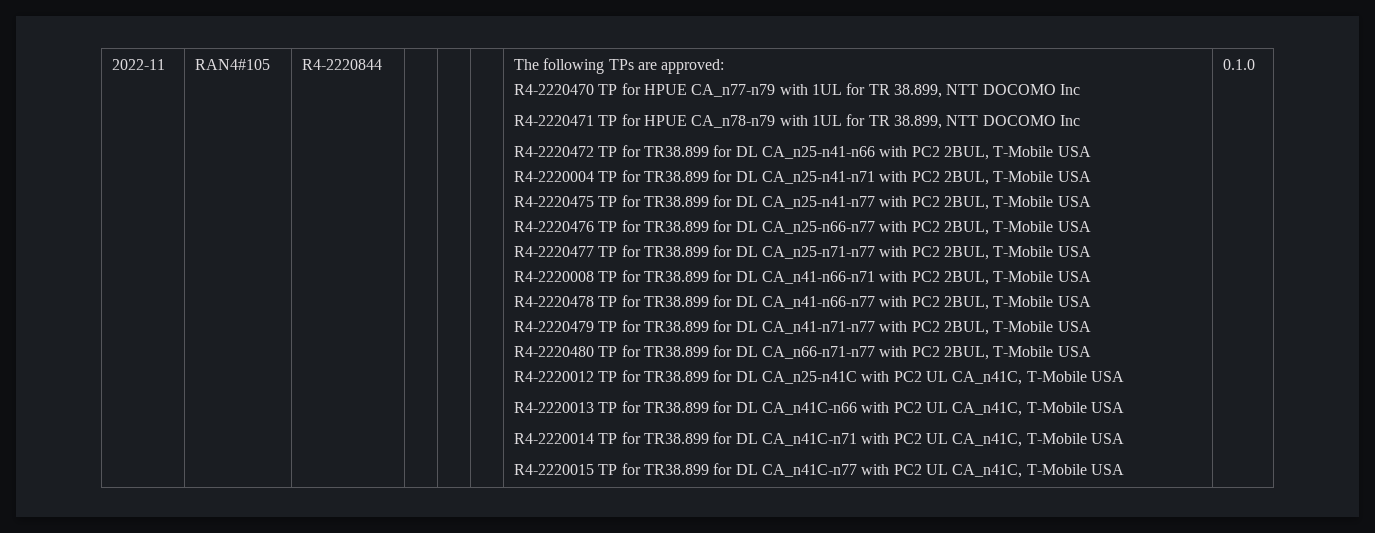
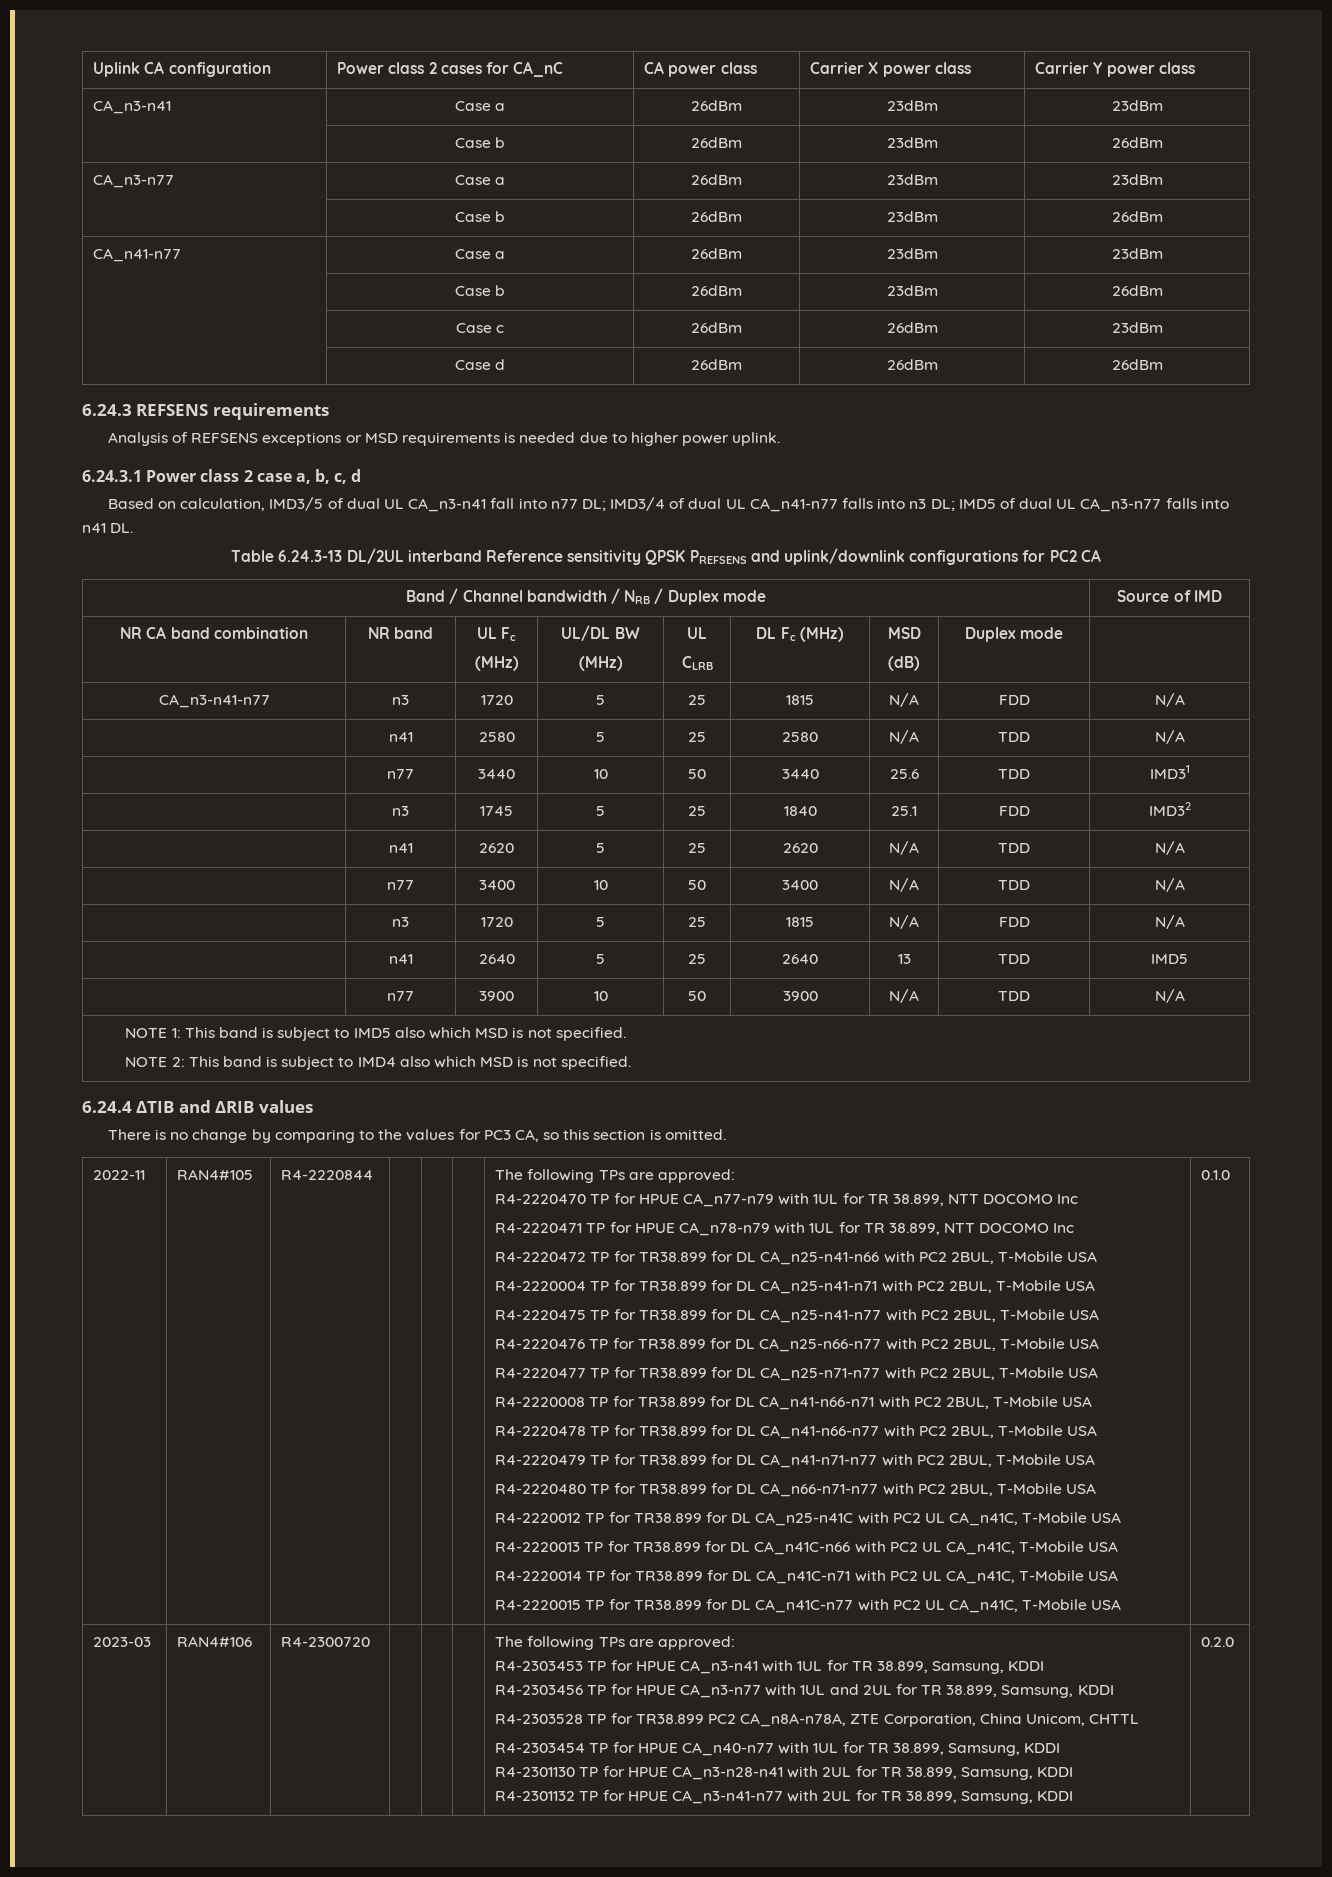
+ Uplink CA configuration | Power class 2 cases for CA_nC | CA power class | Carrier X power class | Carrier Y power class
+ CA_n3-n41 | Case a | 26dBm | 23dBm | 23dBm
+ | Case b | 26dBm | 23dBm | 26dBm
+ CA_n3-n77 | Case a | 26dBm | 23dBm | 23dBm
+ | Case b | 26dBm | 23dBm | 26dBm
+ CA_n41-n77 | Case a | 26dBm | 23dBm | 23dBm
+ | Case b | 26dBm | 23dBm | 26dBm
+ | Case c | 26dBm | 26dBm | 23dBm
+ | Case d | 26dBm | 26dBm | 26dBm
+ 6.24.3 REFSENS requirements
+ Analysis of REFSENS exceptions or MSD requirements is needed due to higher power uplink.
+ 6.24.3.1 Power class 2 case a, b, c, d
+ Based on calculation, IMD3/5 of dual UL CA_n3-n41 fall into n77 DL; IMD3/4 of dual UL CA_n41-n77 falls into n3 DL; IMD5 of dual UL CA_n3-n77 falls into n41 DL.
+ Table 6.24.3-13 DL/2UL interband Reference sensitivity QPSK PREFSENS and uplink/downlink configurations for PC2 CA
+ Band / Channel bandwidth / NRB / Duplex mode | Source of IMD
+ NR CA band combination | NR band | UL Fc
+ (MHz) | UL/DL BW
+ (MHz) | UL
+ CLRB | DL Fc (MHz) | MSD
+ (dB) | Duplex mode |
+ CA_n3-n41-n77 | n3 | 1720 | 5 | 25 | 1815 | N/A | FDD | N/A
+ | n41 | 2580 | 5 | 25 | 2580 | N/A | TDD | N/A
+ | n77 | 3440 | 10 | 50 | 3440 | 25.6 | TDD | IMD31
+ | n3 | 1745 | 5 | 25 | 1840 | 25.1 | FDD | IMD32
+ | n41 | 2620 | 5 | 25 | 2620 | N/A | TDD | N/A
+ | n77 | 3400 | 10 | 50 | 3400 | N/A | TDD | N/A
+ | n3 | 1720 | 5 | 25 | 1815 | N/A | FDD | N/A
+ | n41 | 2640 | 5 | 25 | 2640 | 13 | TDD | IMD5
+ | n77 | 3900 | 10 | 50 | 3900 | N/A | TDD | N/A
+ NOTE 1: This band is subject to IMD5 also which MSD is not specified.
+ NOTE 2: This band is subject to IMD4 also which MSD is not specified.
+ 6.24.4 ∆TIB and ∆RIB values
+ There is no change by comparing to the values for PC3 CA, so this section is omitted.
+ 2023-03 | RAN4#106 | R4-2300720 | | | | The following TPs are approved:
+ R4-2303453 TP for HPUE CA_n3-n41 with 1UL for TR 38.899, Samsung, KDDI
+ R4-2303456 TP for HPUE CA_n3-n77 with 1UL and 2UL for TR 38.899, Samsung, KDDI
+ R4-2303528 TP for TR38.899 PC2 CA_n8A-n78A, ZTE Corporation, China Unicom, CHTTL
+ R4-2303454 TP for HPUE CA_n40-n77 with 1UL for TR 38.899, Samsung, KDDI
+ R4-2301130 TP for HPUE CA_n3-n28-n41 with 2UL for TR 38.899, Samsung, KDDI
+ R4-2301132 TP for HPUE CA_n3-n41-n77 with 2UL for TR 38.899, Samsung, KDDI | 0.2.0

